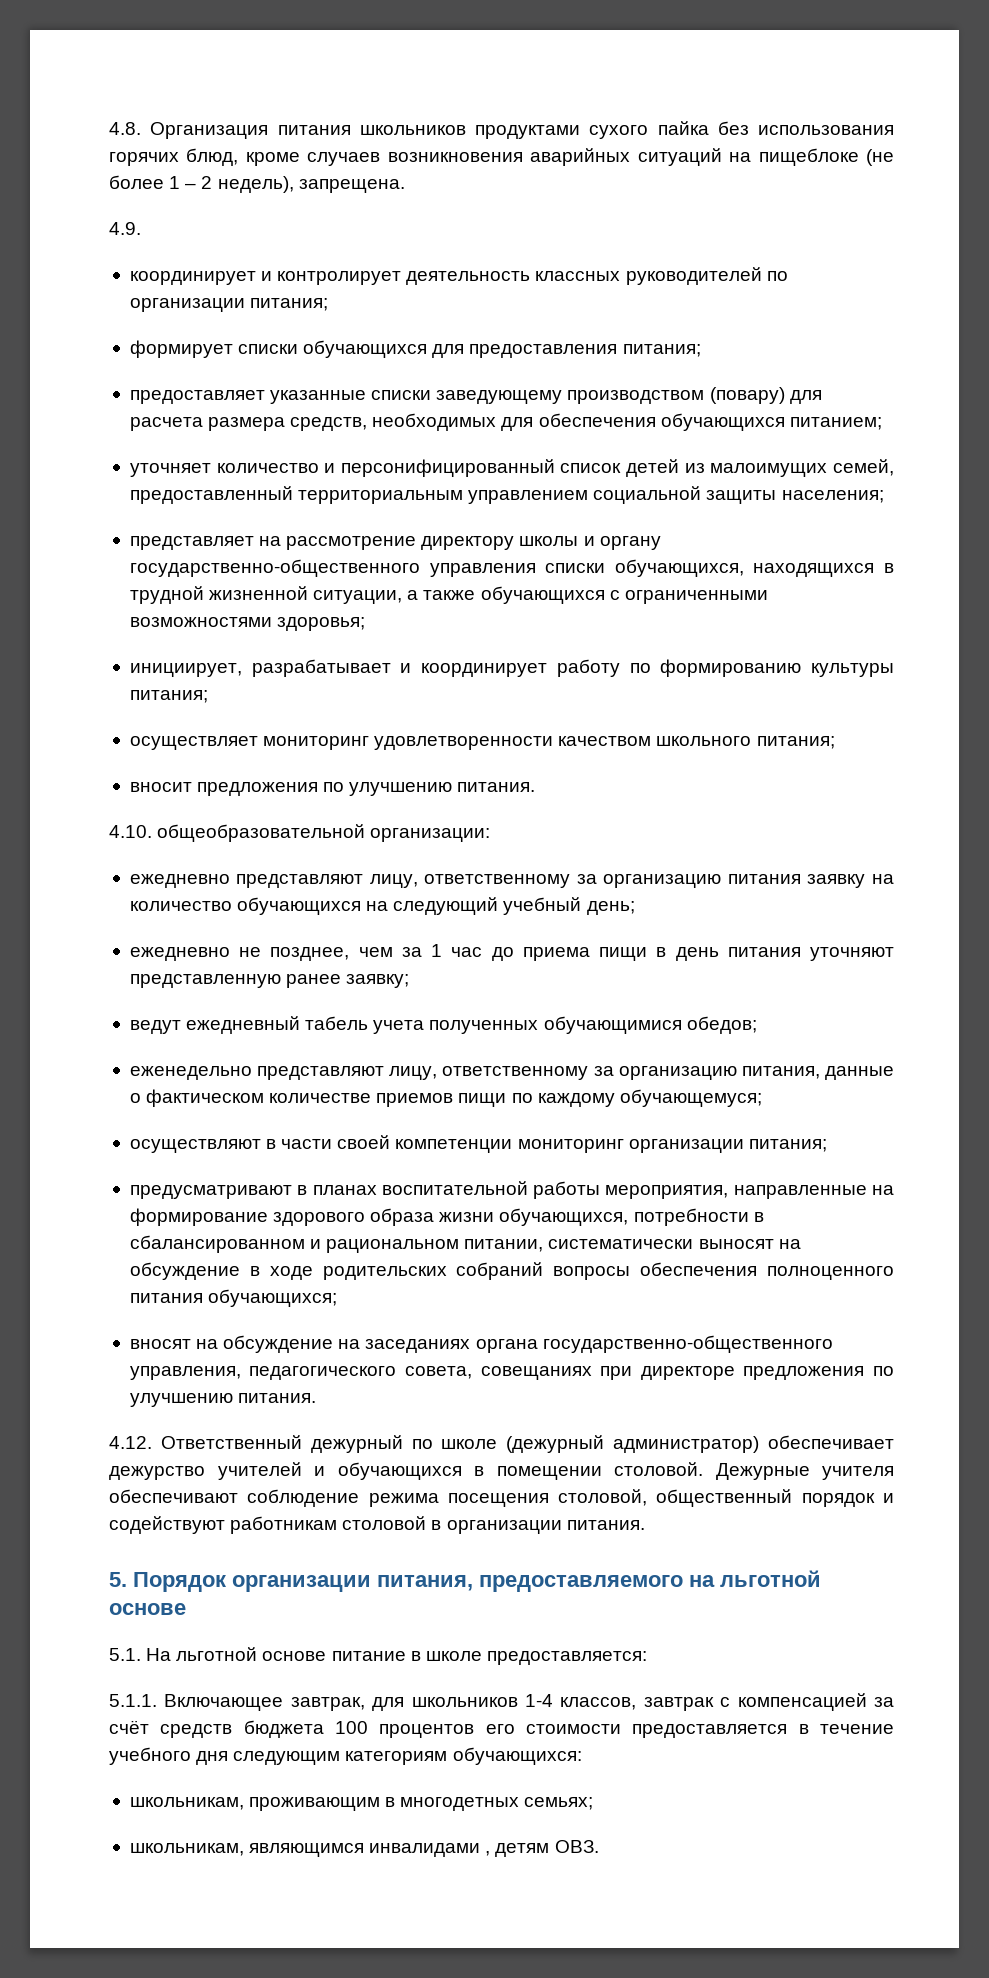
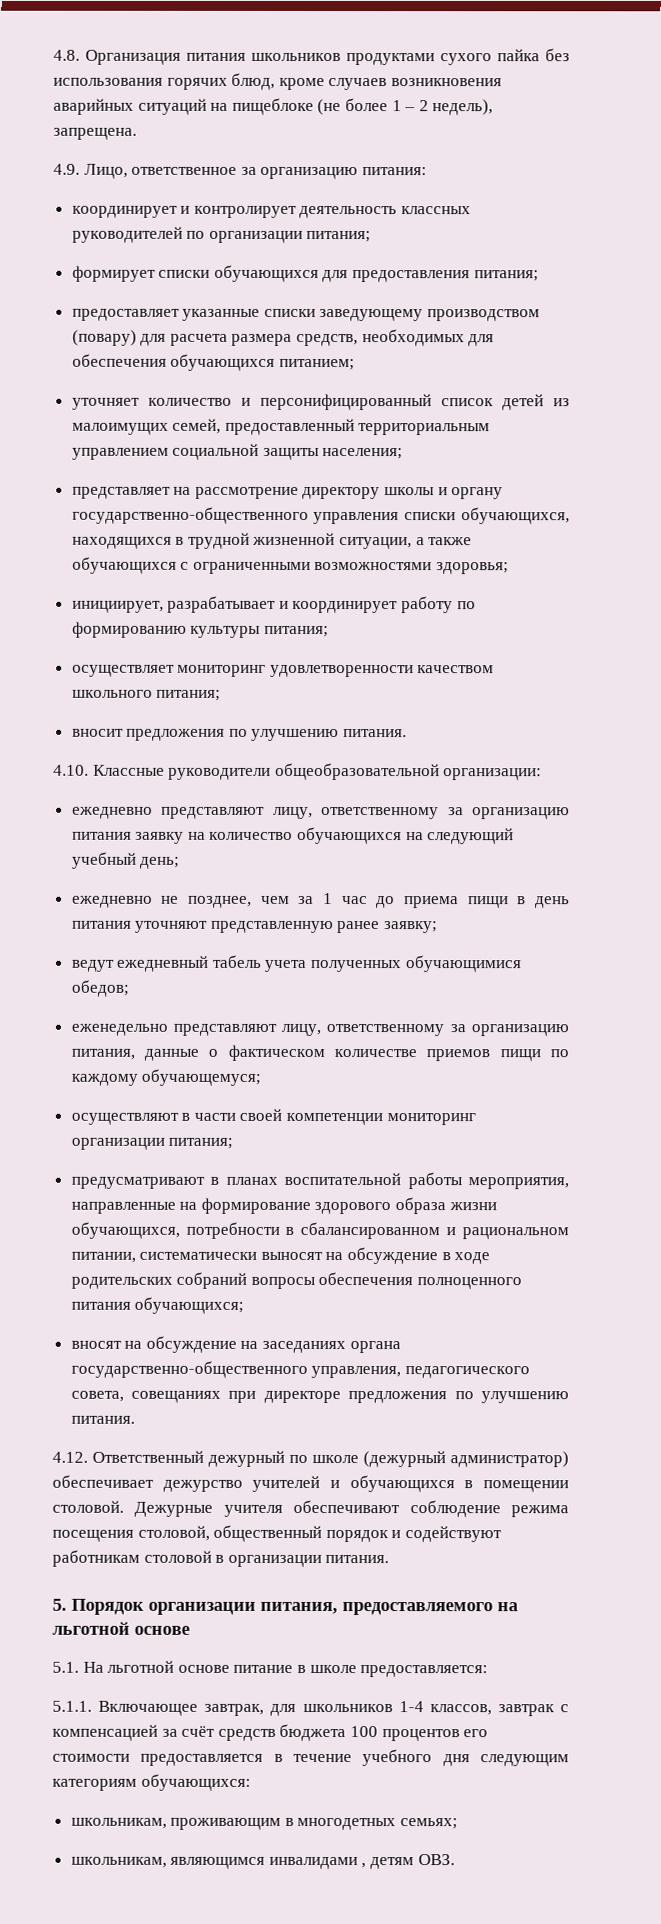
- 4.9.
+ 4.9. Лицо, ответственное за организацию питания:
- 4.10. общеобразовательной организации:
+ 4.10. Классные руководители общеобразовательной организации:

